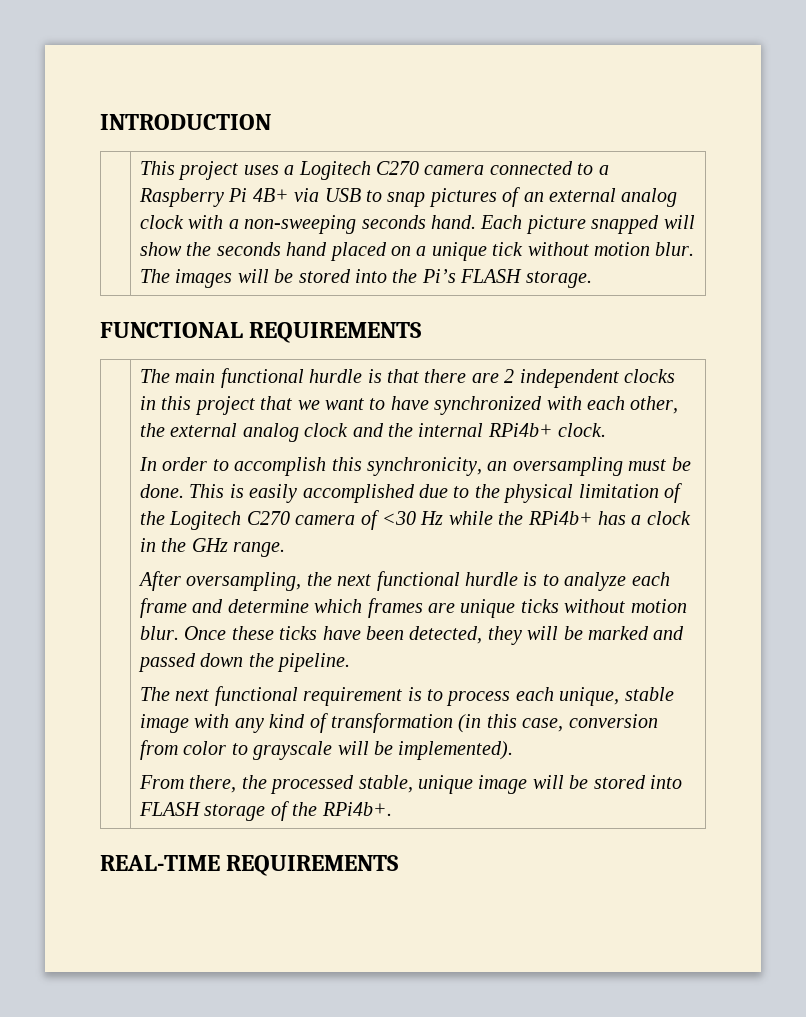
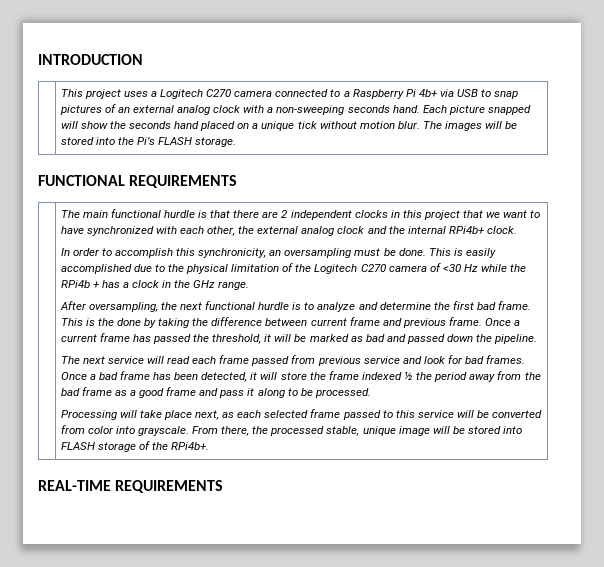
- This project uses a Logitech C270 camera connected to a Raspberry Pi 4B+ via USB to snap pictures of an external analog clock with a non-sweeping seconds hand.
+ This project uses a Logitech C270 camera connected to a Raspberry Pi 4b+ via USB to snap pictures of an external analog clock with a non-sweeping seconds hand.
- This is easily accomplished due to the physical limitation of the Logitech C270 camera of <30 Hz while the RPi4b+ has a clock in the GHz range.
+ This is easily accomplished due to the physical limitation of the Logitech C270 camera of <30 Hz while the RPi4b + has a clock in the GHz range.
- After oversampling, the next functional hurdle is to analyze each frame and determine which frames are unique ticks without motion blur. Once these ticks have been detected, they will be marked and passed down the pipeline.
+ After oversampling, the next functional hurdle is to analyze and determine the first bad frame. This is the done by taking the difference between current frame and previous frame. Once a current frame has passed the threshold, it will be marked as bad and passed down the pipeline.
- The next functional requirement is to process each unique, stable image with any kind of transformation (in this case, conversion from color to grayscale will be implemented).
- From there, the processed stable, unique image will be stored into FLASH storage of the RPi4b+.
+ The next service will read each frame passed from previous service and look for bad frames. Once a bad frame has been detected, it will store the frame indexed ½ the period away from the bad frame as a good frame and pass it along to be processed.
+ Processing will take place next, as each selected frame passed to this service will be converted from color into grayscale. From there, the processed stable, unique image will be stored into FLASH storage of the RPi4b+.

